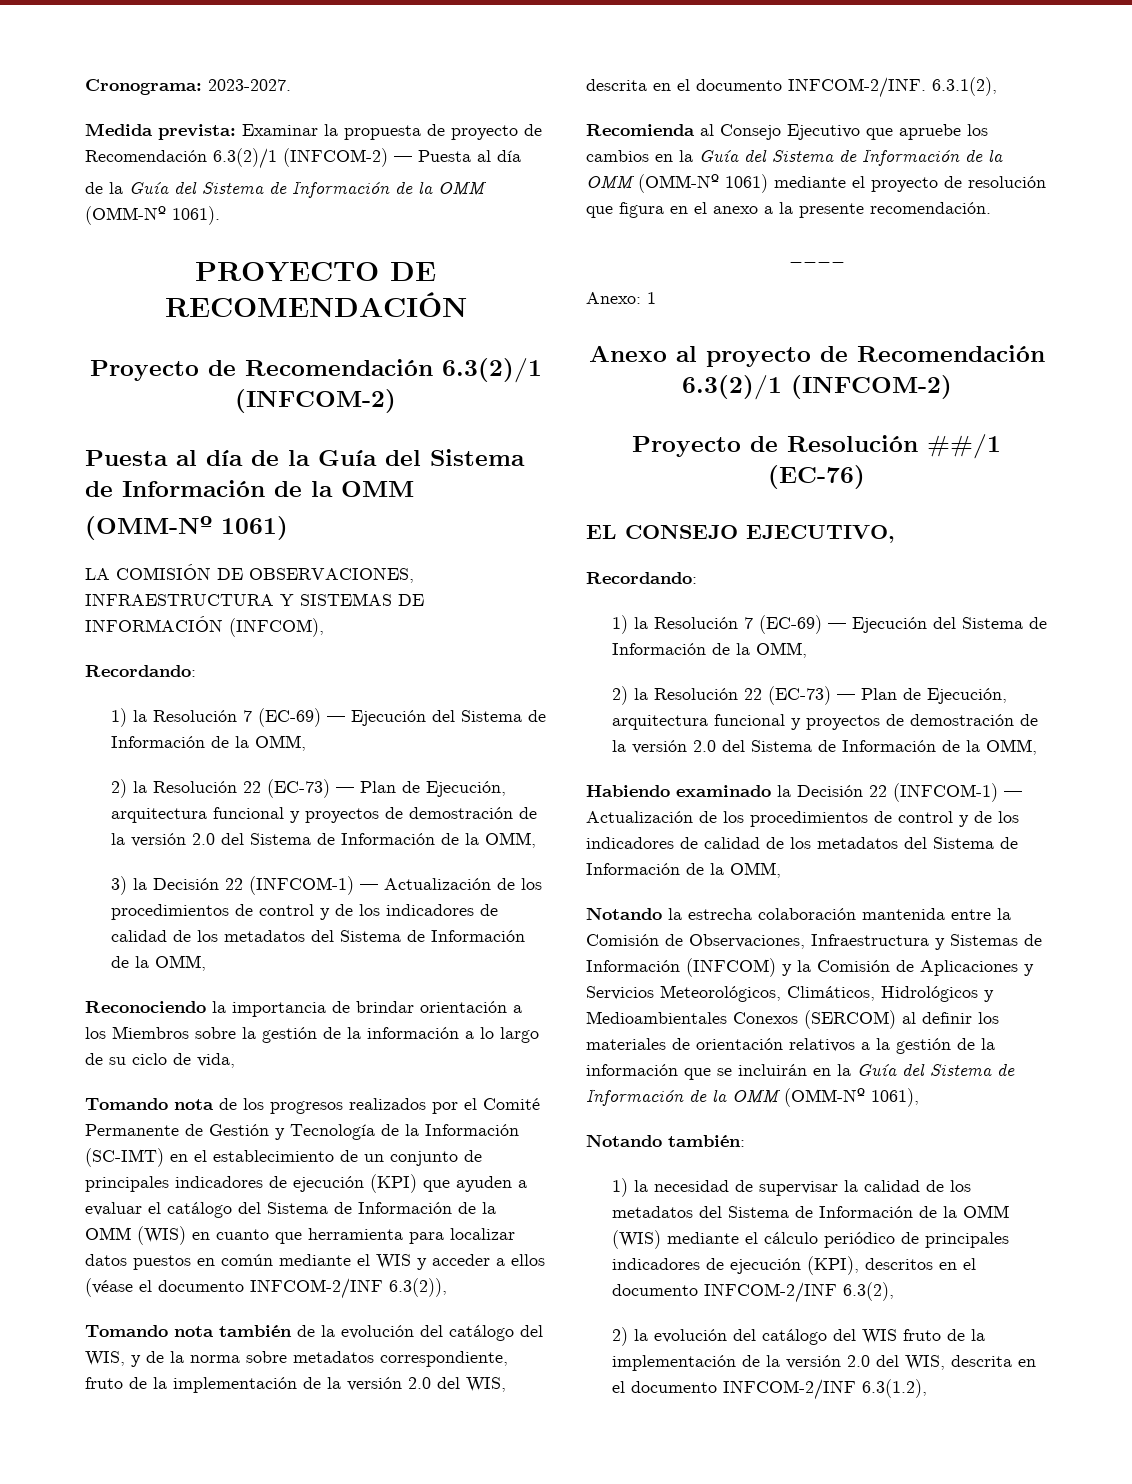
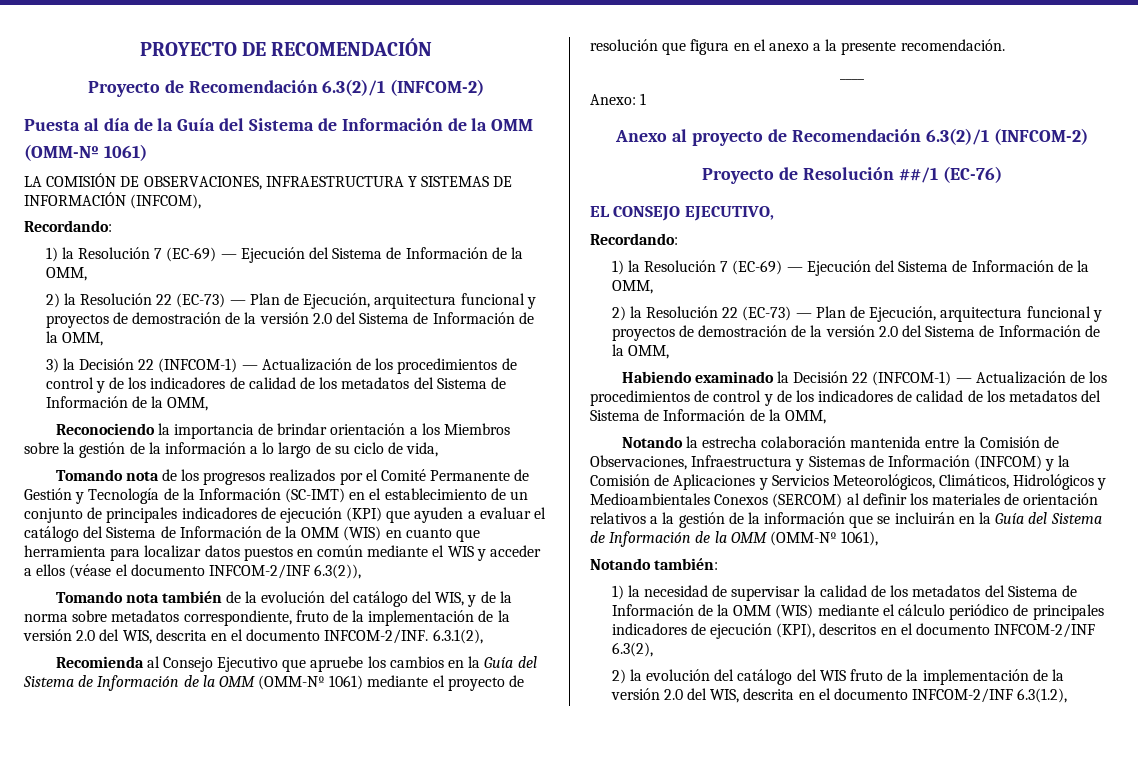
- Cronograma: 2023-2027.
- Medida prevista: Examinar la propuesta de proyecto de Recomendación 6.3(2)/1 (INFCOM-2) — Puesta al día
- de la Guía del Sistema de Información de la OMM (OMM-Nº 1061).

